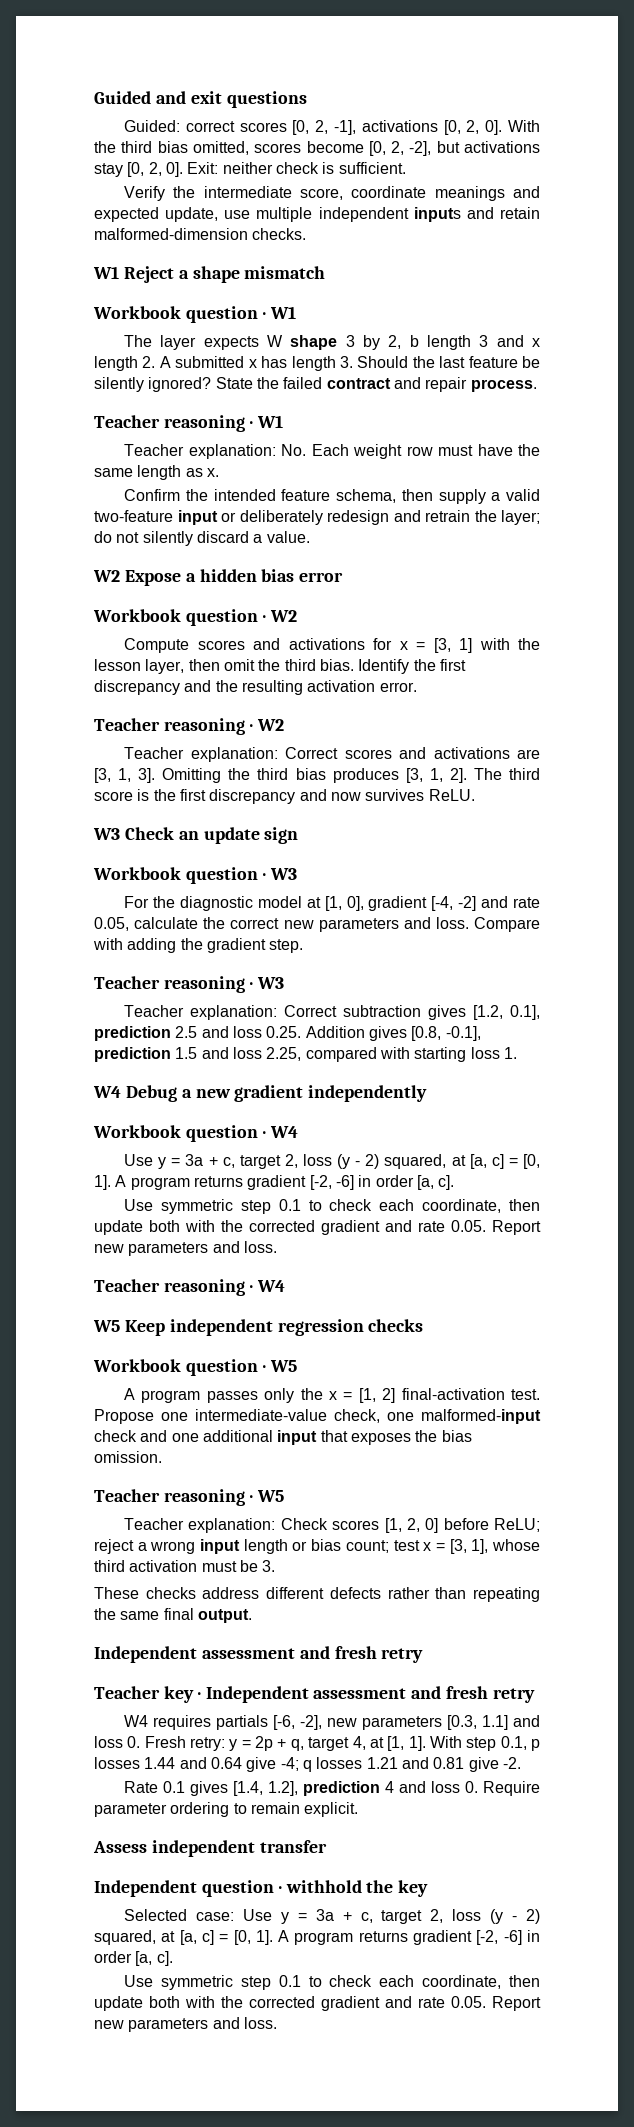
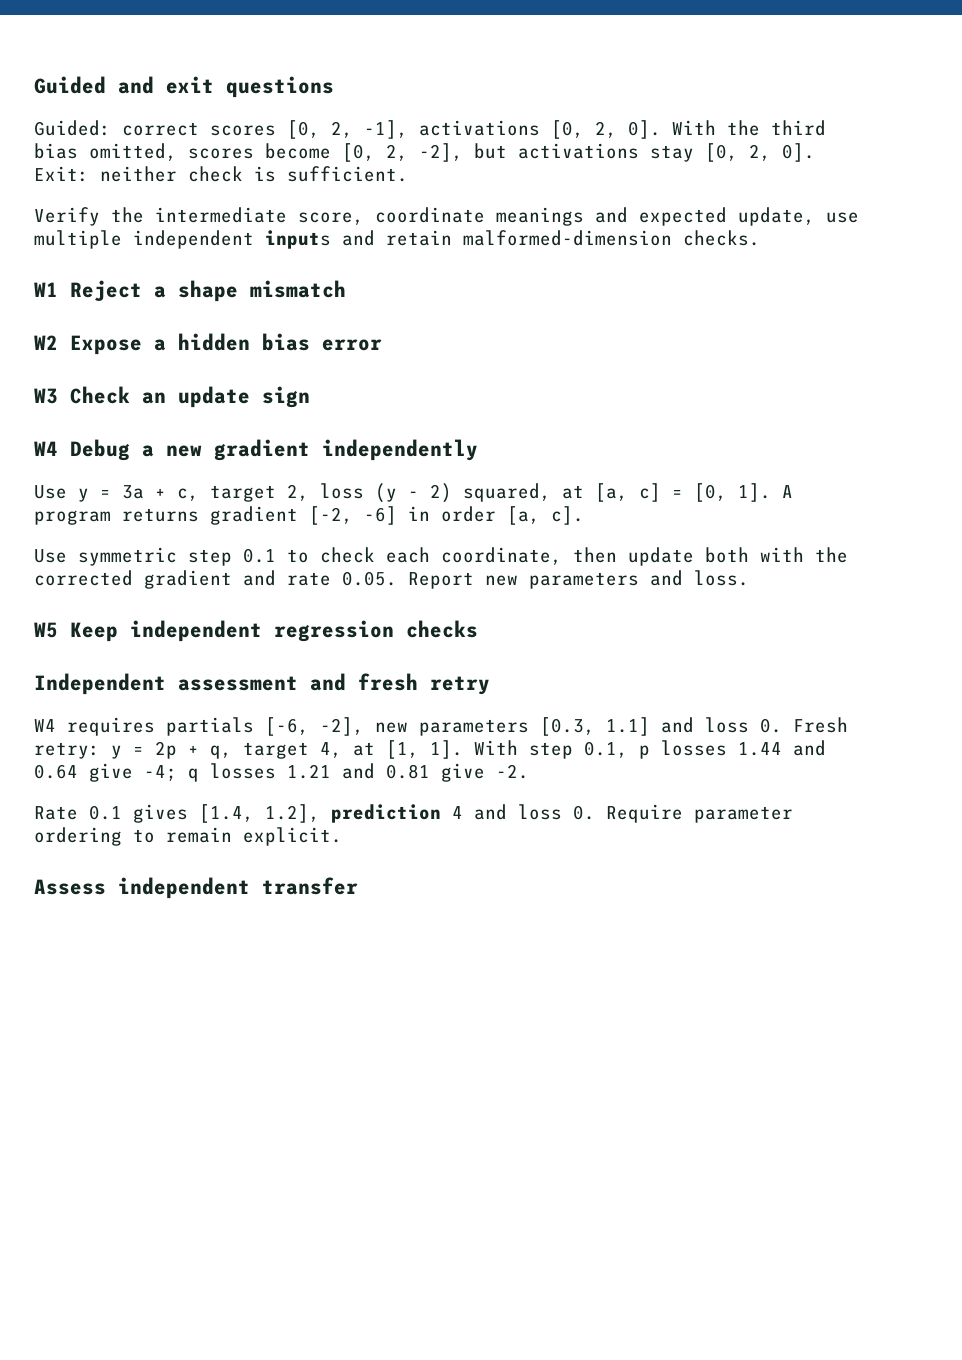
- Workbook question · W1
- The layer expects W shape 3 by 2, b length 3 and x length 2. A submitted x has length 3. Should the last feature be silently ignored? State the failed contract and repair process.
- Teacher reasoning · W1
- Teacher explanation: No. Each weight row must have the same length as x.
- Confirm the intended feature schema, then supply a valid two-feature input or deliberately redesign and retrain the layer; do not silently discard a value.
- Workbook question · W2
- Compute scores and activations for x = [3, 1] with the lesson layer, then omit the third bias. Identify the first discrepancy and the resulting activation error.
- Teacher reasoning · W2
- Teacher explanation: Correct scores and activations are [3, 1, 3]. Omitting the third bias produces [3, 1, 2]. The third score is the first discrepancy and now survives ReLU.
- Workbook question · W3
- For the diagnostic model at [1, 0], gradient [-4, -2] and rate 0.05, calculate the correct new parameters and loss. Compare with adding the gradient step.
- Teacher reasoning · W3
- Teacher explanation: Correct subtraction gives [1.2, 0.1], prediction 2.5 and loss 0.25. Addition gives [0.8, -0.1], prediction 1.5 and loss 2.25, compared with starting loss 1.
- Workbook question · W4
- Teacher reasoning · W4
- Workbook question · W5
- A program passes only the x = [1, 2] final-activation test. Propose one intermediate-value check, one malformed-input check and one additional input that exposes the bias omission.
- Teacher reasoning · W5
- Teacher explanation: Check scores [1, 2, 0] before ReLU; reject a wrong input length or bias count; test x = [3, 1], whose third activation must be 3.
- These checks address different defects rather than repeating the same final output.
  Independent assessment and fresh retry
- Teacher key · Independent assessment and fresh retry
- Independent question · withhold the key
- Selected case: Use y = 3a + c, target 2, loss (y - 2) squared, at [a, c] = [0, 1]. A program returns gradient [-2, -6] in order [a, c].
- Use symmetric step 0.1 to check each coordinate, then update both with the corrected gradient and rate 0.05. Report new parameters and loss.

